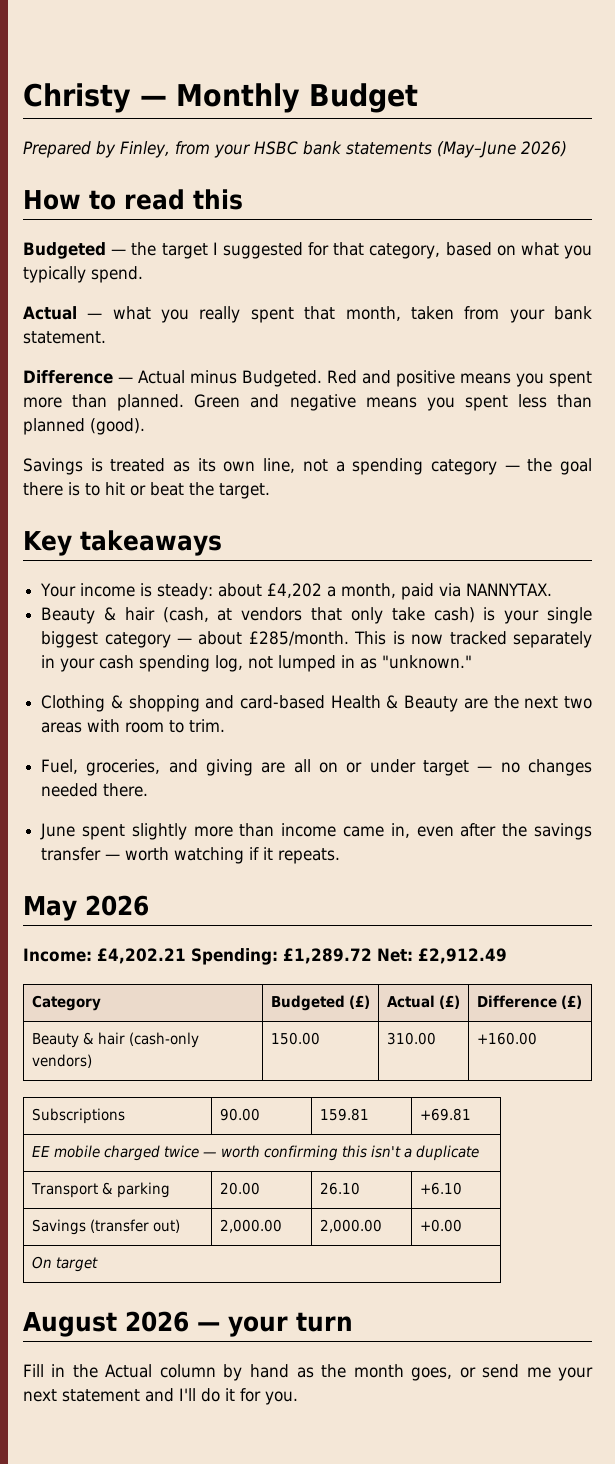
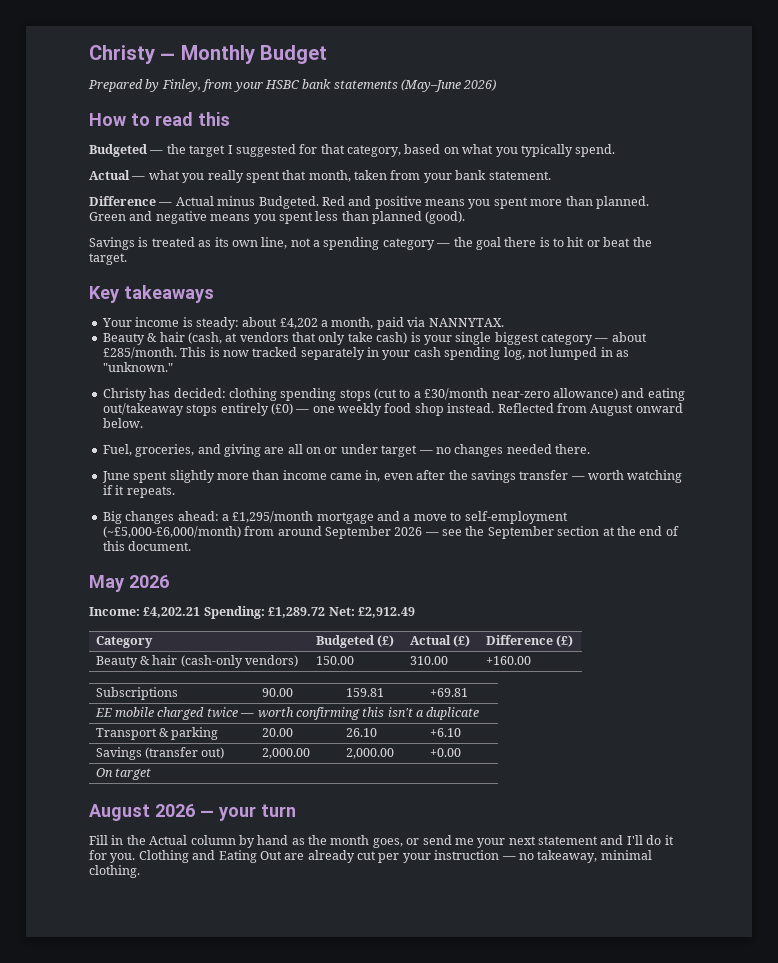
- Clothing & shopping and card-based Health & Beauty are the next two areas with room to trim.
+ Christy has decided: clothing spending stops (cut to a £30/month near-zero allowance) and eating out/takeaway stops entirely (£0) — one weekly food shop instead. Reflected from August onward below.
+ Big changes ahead: a £1,295/month mortgage and a move to self-employment (~£5,000-£6,000/month) from around September 2026 — see the September section at the end of this document.
+ Clothing and Eating Out are already cut per your instruction — no takeaway, minimal clothing.

